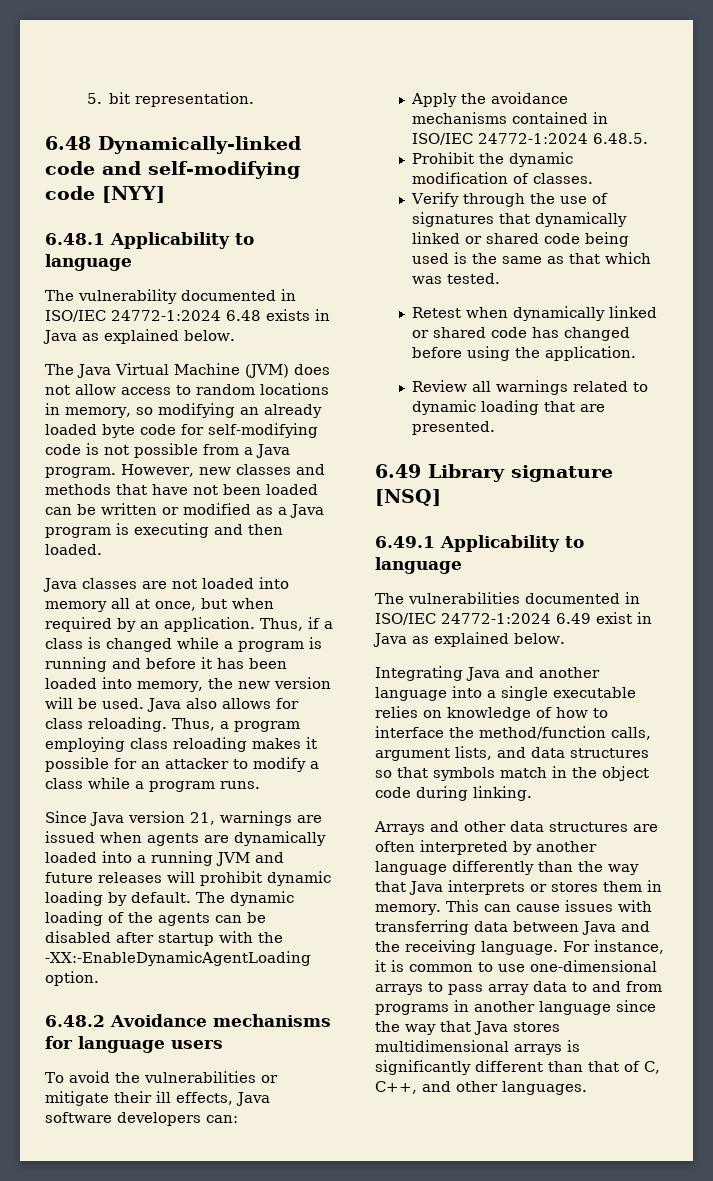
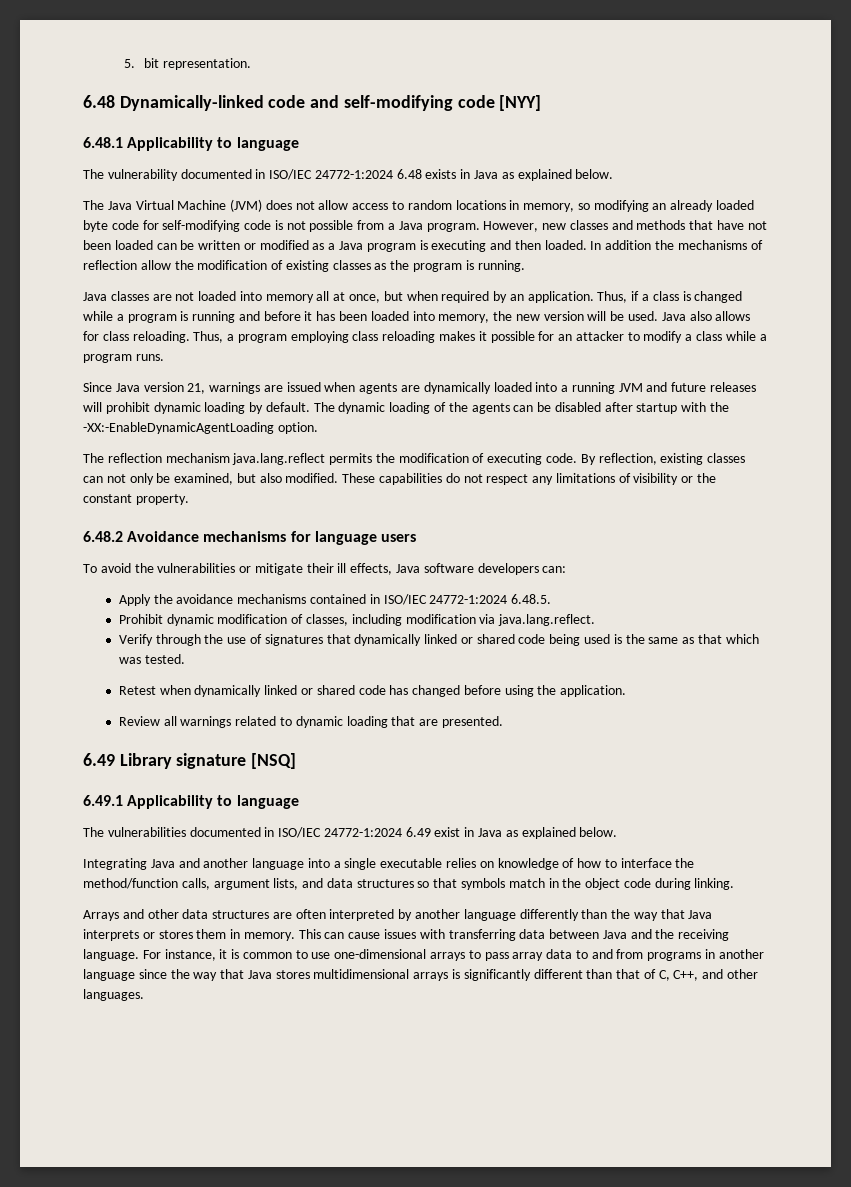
+ In addition the mechanisms of reflection allow the modification of existing classes as the program is running.
+ The reflection mechanism java.lang.reflect permits the modification of executing code. By reflection, existing classes can not only be examined, but also modified. These capabilities do not respect any limitations of visibility or the constant property.
- Prohibit the dynamic modification of classes.
+ Prohibit dynamic modification of classes, including modification via java.lang.reflect.

